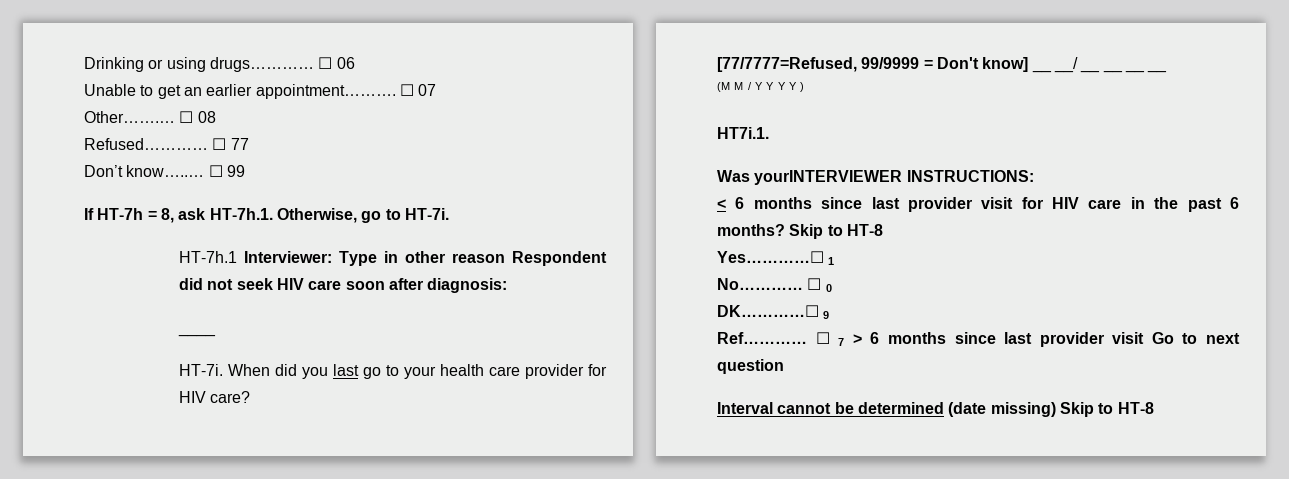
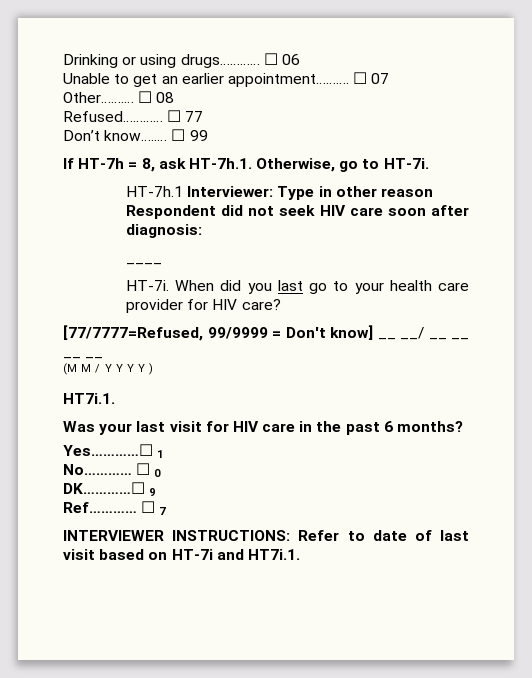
- Was yourINTERVIEWER INSTRUCTIONS:
- < 6 months since last provider visit for HIV care in the past 6 months? Skip to HT-8
+ Was your last visit for HIV care in the past 6 months?
- ☐ 7 > 6 months since last provider visit Go to next question
- Interval cannot be determined (date missing) Skip to HT-8
+ ☐ 7
+ INTERVIEWER INSTRUCTIONS: Refer to date of last visit based on HT-7i and HT7i.1.

